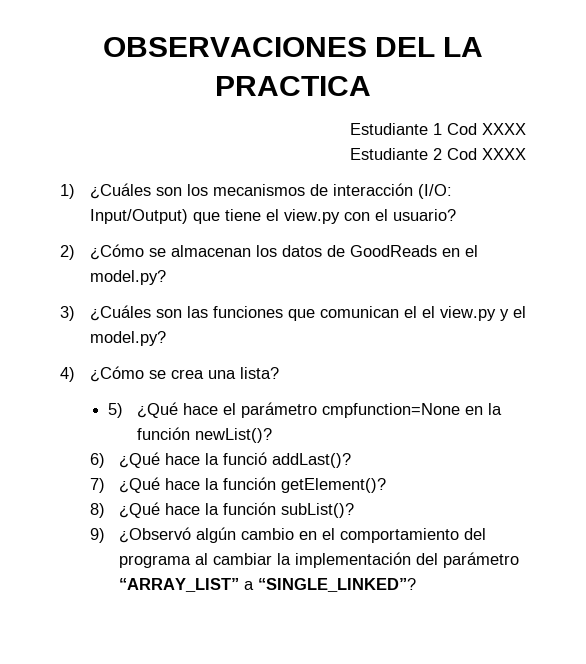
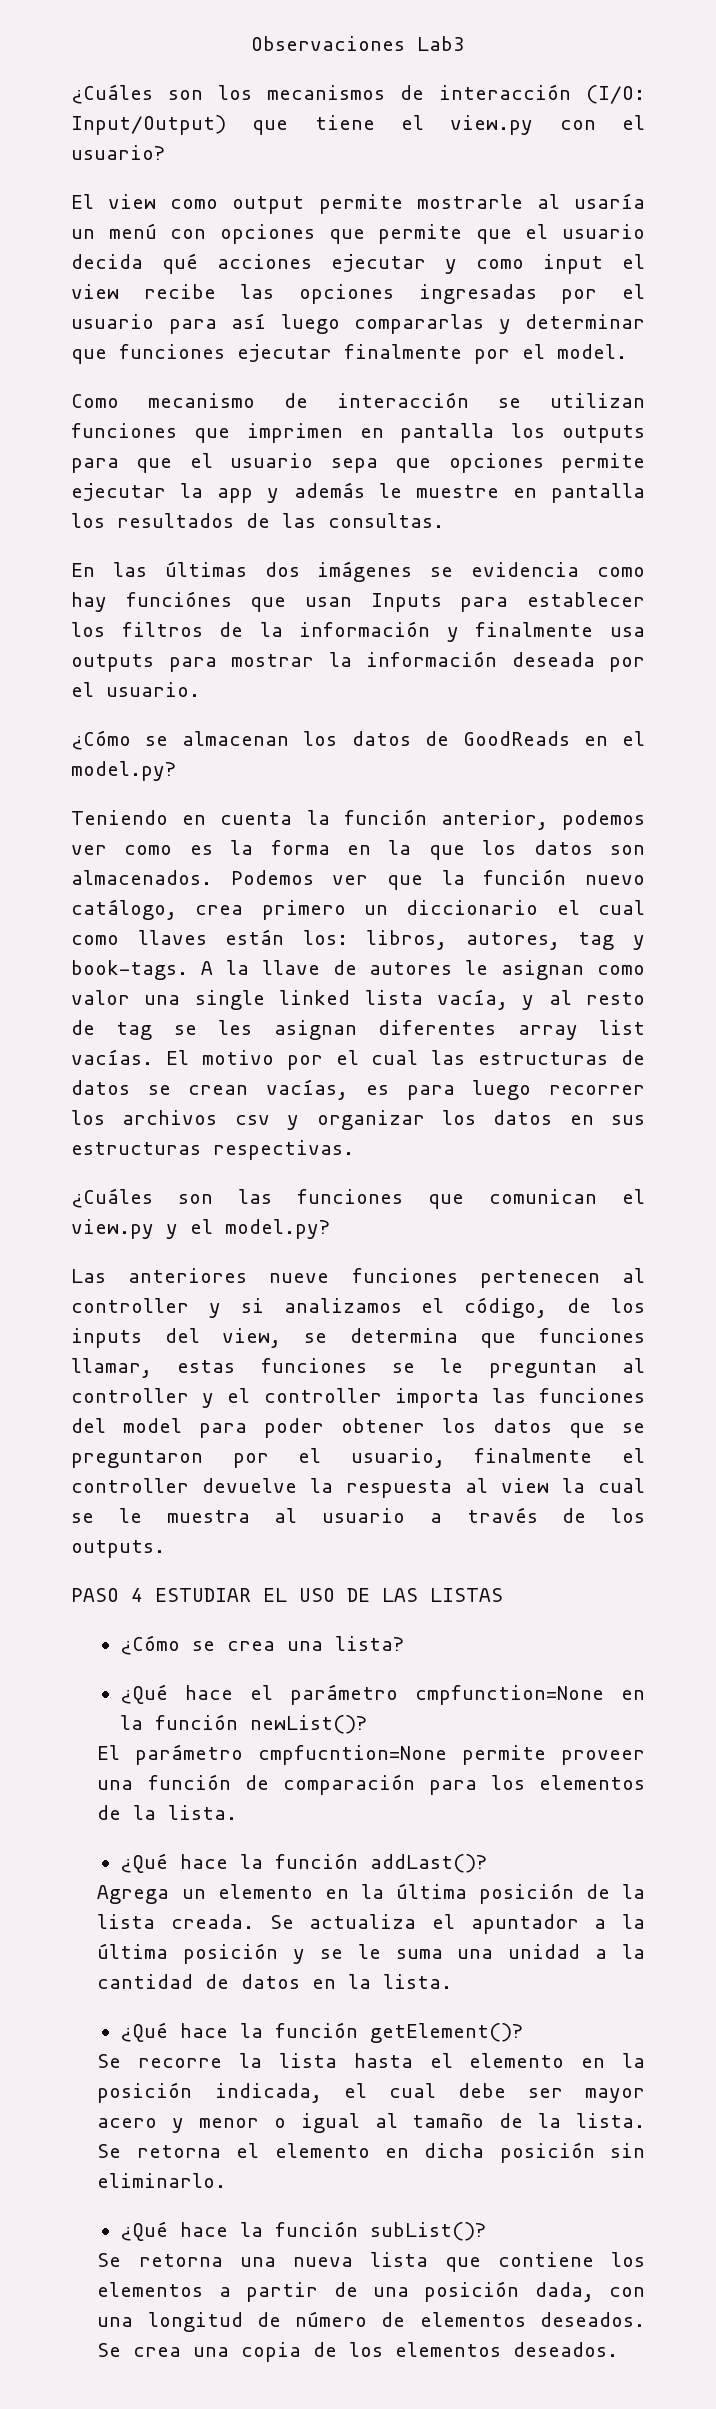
- OBSERVACIONES DEL LA PRACTICA
- Estudiante 1 Cod XXXX
- Estudiante 2 Cod XXXX
- 1) ¿Cuáles son los mecanismos de interacción (I/O: Input/Output) que tiene el view.py con el usuario?
+ Observaciones Lab3
+ ¿Cuáles son los mecanismos de interacción (I/O: Input/Output) que tiene el view.py con el usuario?
- 2) ¿Cómo se almacenan los datos de GoodReads en el model.py?
+ El view como output permite mostrarle al usaría un menú con opciones que permite que el usuario decida qué acciones ejecutar y como input el view recibe las opciones ingresadas por el usuario para así luego compararlas y determinar que funciones ejecutar finalmente por el model.
+ Como mecanismo de interacción se utilizan funciones que imprimen en pantalla los outputs para que el usuario sepa que opciones permite ejecutar la app y además le muestre en pantalla los resultados de las consultas.
+ En las últimas dos imágenes se evidencia como hay funciónes que usan Inputs para establecer los filtros de la información y finalmente usa outputs para mostrar la información deseada por el usuario.
+ ¿Cómo se almacenan los datos de GoodReads en el model.py?
- 3) ¿Cuáles son las funciones que comunican el el view.py y el model.py?
+ Teniendo en cuenta la función anterior, podemos ver como es la forma en la que los datos son almacenados. Podemos ver que la función nuevo catálogo, crea primero un diccionario el cual como llaves están los: libros, autores, tag y book-tags. A la llave de autores le asignan como valor una single linked lista vacía, y al resto de tag se les asignan diferentes array list vacías. El motivo por el cual las estructuras de datos se crean vacías, es para luego recorrer los archivos csv y organizar los datos en sus estructuras respectivas.
+ ¿Cuáles son las funciones que comunican el view.py y el model.py?
- 4) ¿Cómo se crea una lista?
+ Las anteriores nueve funciones pertenecen al controller y si analizamos el código, de los inputs del view, se determina que funciones llamar, estas funciones se le preguntan al controller y el controller importa las funciones del model para poder obtener los datos que se preguntaron por el usuario, finalmente el controller devuelve la respuesta al view la cual se le muestra al usuario a través de los outputs.
+ PASO 4 ESTUDIAR EL USO DE LAS LISTAS
+ ¿Cómo se crea una lista?
- 5) ¿Qué hace el parámetro cmpfunction=None en la función newList()?
+ ¿Qué hace el parámetro cmpfunction=None en la función newList()?
- 6) ¿Qué hace la funció addLast()?
+ El parámetro cmpfucntion=None permite proveer una función de comparación para los elementos de la lista.
+ ¿Qué hace la función addLast()?
- 7) ¿Qué hace la función getElement()?
+ Agrega un elemento en la última posición de la lista creada. Se actualiza el apuntador a la última posición y se le suma una unidad a la cantidad de datos en la lista.
+ ¿Qué hace la función getElement()?
- 8) ¿Qué hace la función subList()?
+ Se recorre la lista hasta el elemento en la posición indicada, el cual debe ser mayor acero y menor o igual al tamaño de la lista. Se retorna el elemento en dicha posición sin eliminarlo.
+ ¿Qué hace la función subList()?
- 9) ¿Observó algún cambio en el comportamiento del programa al cambiar la implementación del parámetro “ARRAY_LIST” a “SINGLE_LINKED”?
+ Se retorna una nueva lista que contiene los elementos a partir de una posición dada, con una longitud de número de elementos deseados. Se crea una copia de los elementos deseados.

